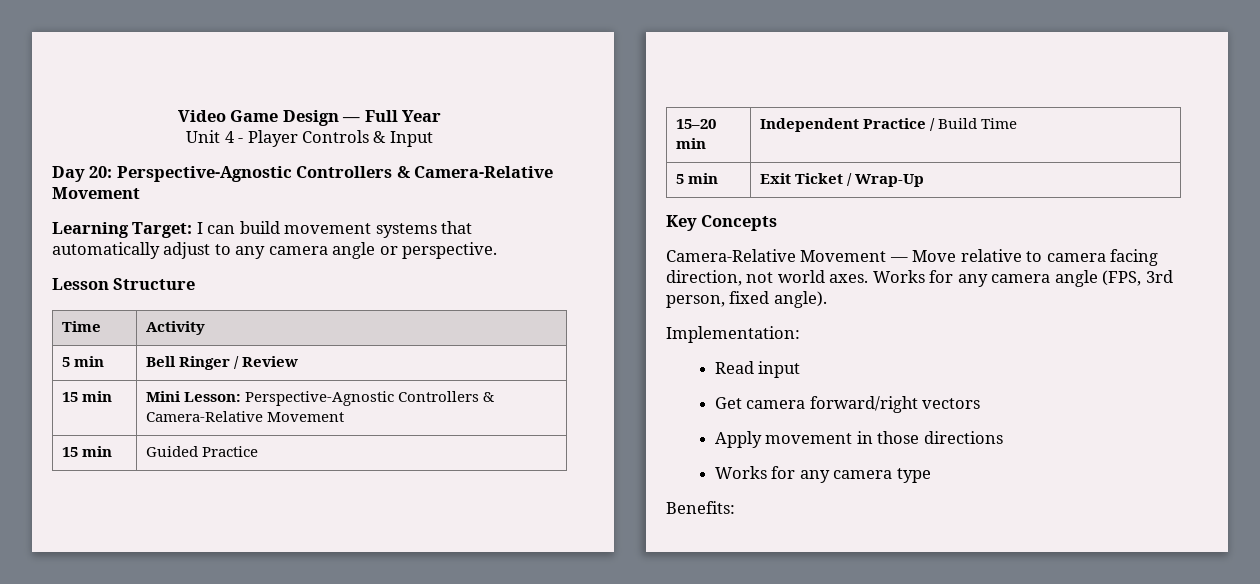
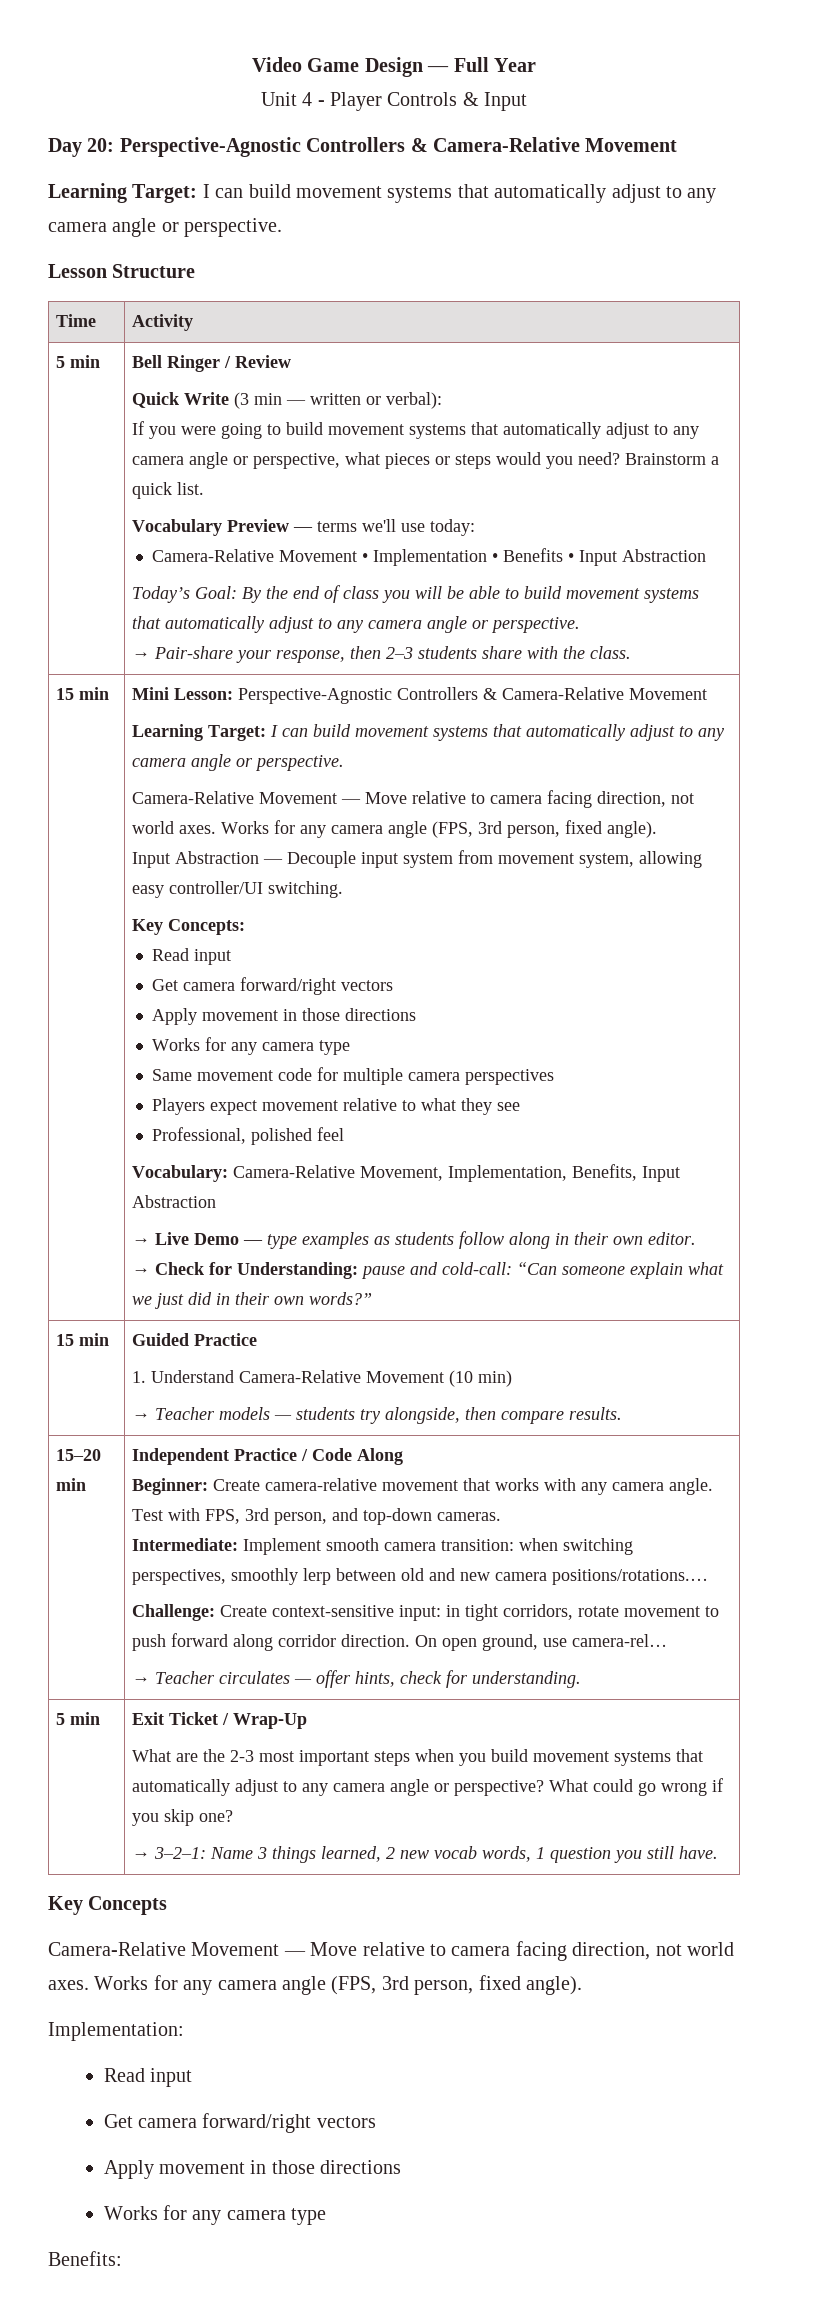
+ Quick Write (3 min — written or verbal):
+ If you were going to build movement systems that automatically adjust to any camera angle or perspective, what pieces or steps would you need? Brainstorm a quick list.
+ Vocabulary Preview — terms we'll use today:
+ Camera-Relative Movement • Implementation • Benefits • Input Abstraction
+ Today’s Goal: By the end of class you will be able to build movement systems that automatically adjust to any camera angle or perspective.
+ → Pair-share your response, then 2–3 students share with the class.
  Mini Lesson: Perspective-Agnostic Controllers & Camera-Relative Movement
+ Learning Target: I can build movement systems that automatically adjust to any camera angle or perspective.
+ Camera-Relative Movement — Move relative to camera facing direction, not world axes. Works for any camera angle (FPS, 3rd person, fixed angle).
+ Input Abstraction — Decouple input system from movement system, allowing easy controller/UI switching.
+ Key Concepts:
+ Read input
+ Get camera forward/right vectors
+ Apply movement in those directions
+ Works for any camera type
+ Same movement code for multiple camera perspectives
+ Players expect movement relative to what they see
+ Professional, polished feel
+ Vocabulary: Camera-Relative Movement, Implementation, Benefits, Input Abstraction
+ → Live Demo — type examples as students follow along in their own editor.
+ → Check for Understanding: pause and cold-call: “Can someone explain what we just did in their own words?”
  15 min | Guided Practice
+ 1. Understand Camera-Relative Movement (10 min)
+ → Teacher models — students try alongside, then compare results.
- Independent Practice / Build Time
+ Independent Practice / Code Along
+ Beginner: Create camera-relative movement that works with any camera angle. Test with FPS, 3rd person, and top-down cameras.
+ Intermediate: Implement smooth camera transition: when switching perspectives, smoothly lerp between old and new camera positions/rotations.…
+ Challenge: Create context-sensitive input: in tight corridors, rotate movement to push forward along corridor direction. On open ground, use camera-rel…
+ → Teacher circulates — offer hints, check for understanding.
+ What are the 2-3 most important steps when you build movement systems that automatically adjust to any camera angle or perspective? What could go wrong if you skip one?
+ → 3–2–1: Name 3 things learned, 2 new vocab words, 1 question you still have.

